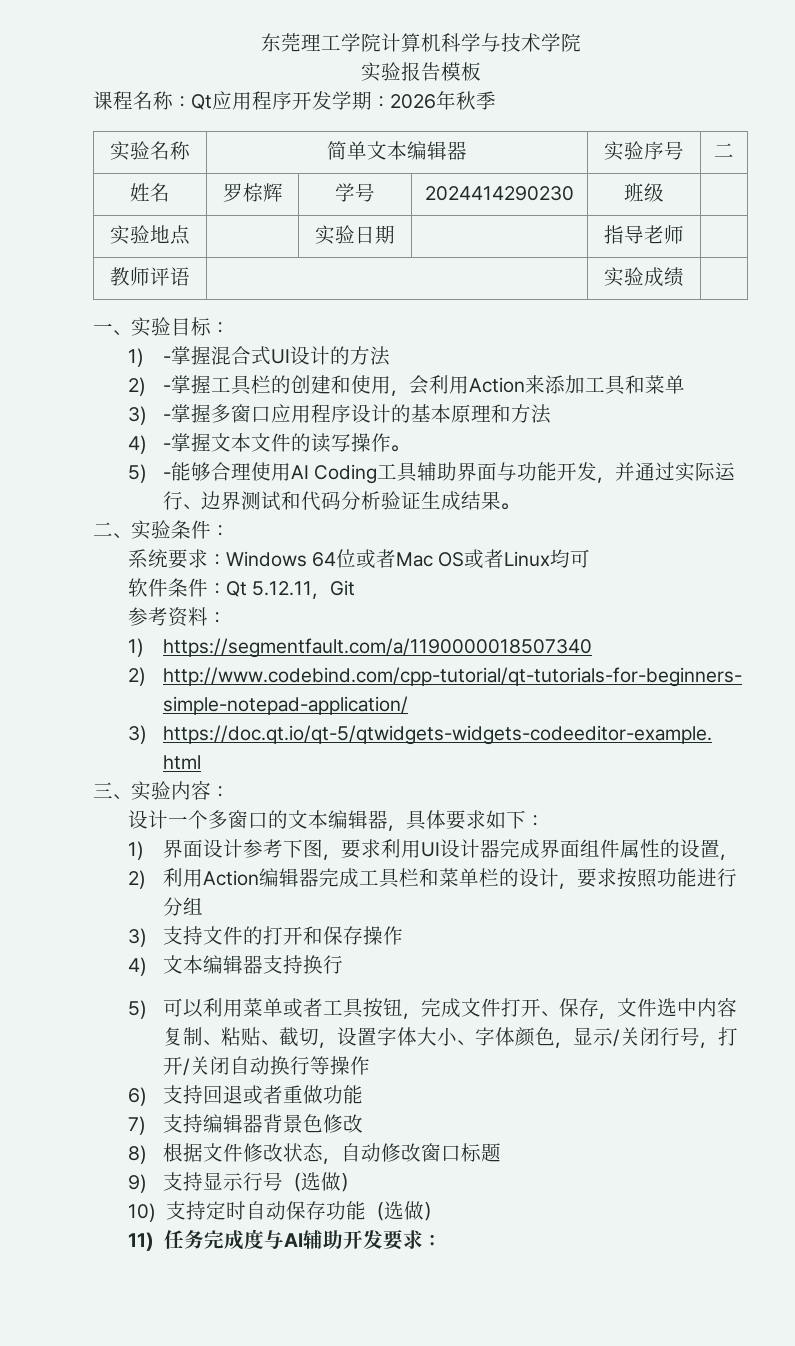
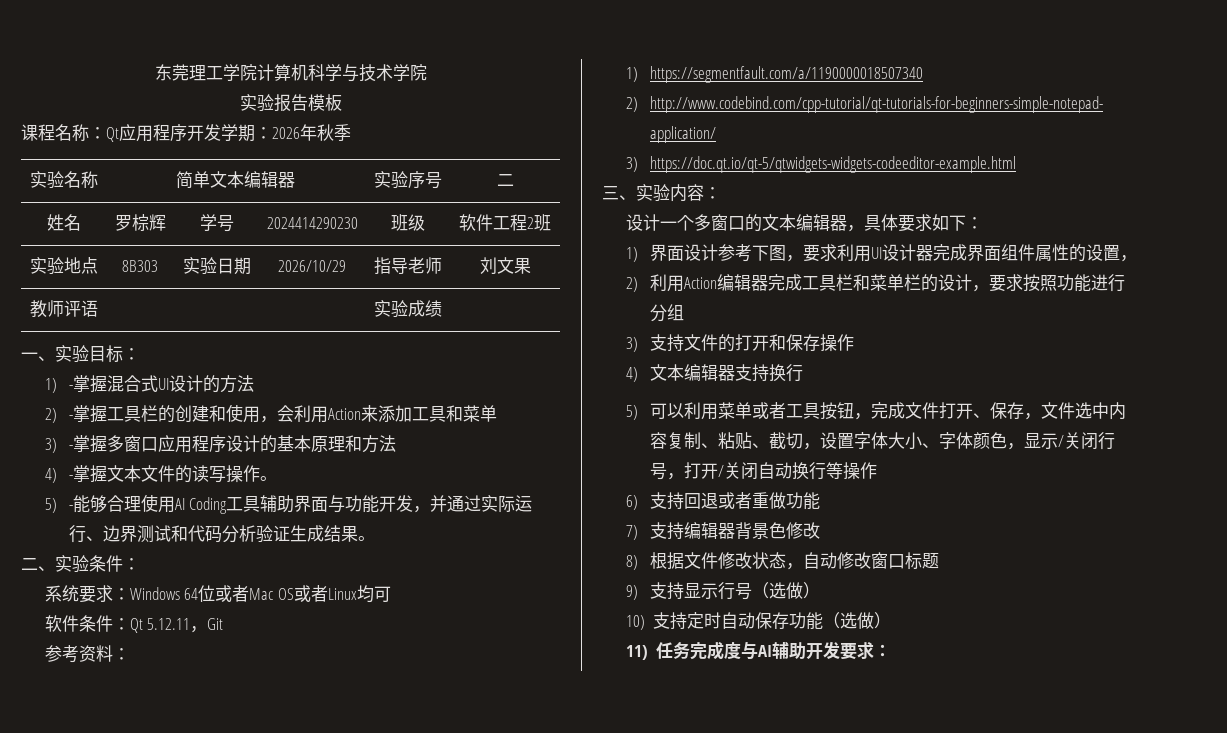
- 姓名 | 罗棕辉 | 学号 | 2024414290230 | 班级 |
+ 姓名 | 罗棕辉 | 学号 | 2024414290230 | 班级 | 软件工程2班
- 实验地点 | | 实验日期 | | 指导老师 |
+ 实验地点 | 8B303 | 实验日期 | 2026/10/29 | 指导老师 | 刘文果

